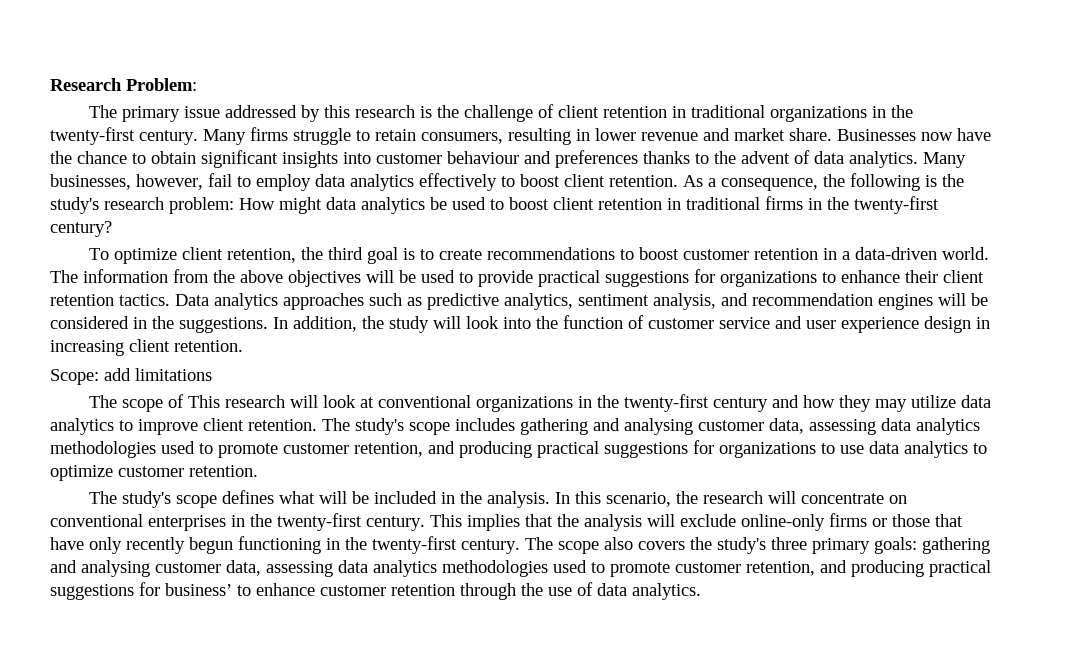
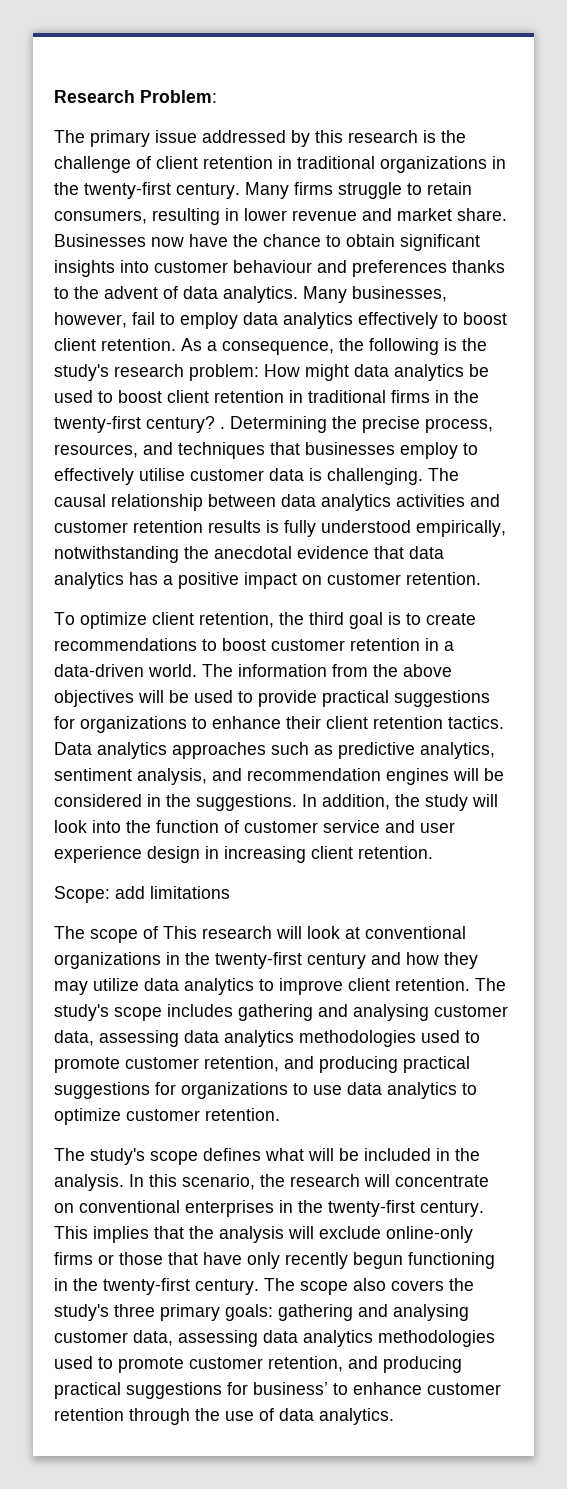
- As a consequence, the following is the study's research problem: How might data analytics be used to boost client retention in traditional firms in the twenty-first century?
+ As a consequence, the following is the study's research problem: How might data analytics be used to boost client retention in traditional firms in the twenty-first century? . Determining the precise process, resources, and techniques that businesses employ to effectively utilise customer data is challenging. The causal relationship between data analytics activities and customer retention results is fully understood empirically, notwithstanding the anecdotal evidence that data analytics has a positive impact on customer retention.

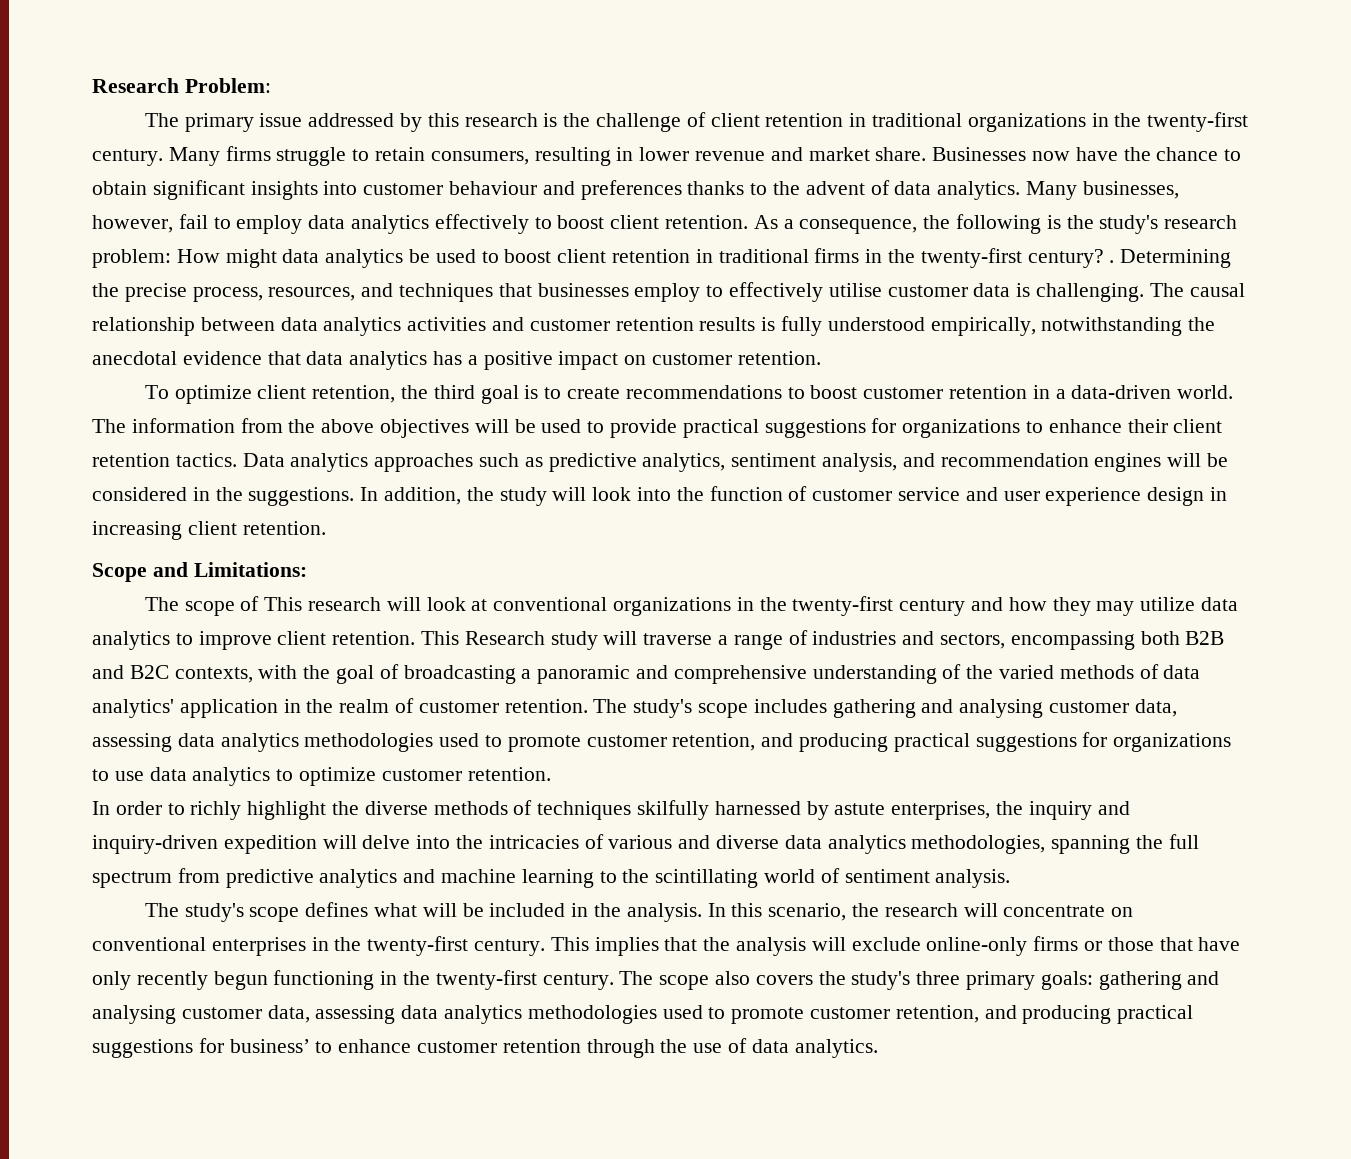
- Scope: add limitations
+ Scope and Limitations:
+ This Research study will traverse a range of industries and sectors, encompassing both B2B and B2C contexts, with the goal of broadcasting a panoramic and comprehensive understanding of the varied methods of data analytics' application in the realm of customer retention.
+ In order to richly highlight the diverse methods of techniques skilfully harnessed by astute enterprises, the inquiry and inquiry-driven expedition will delve into the intricacies of various and diverse data analytics methodologies, spanning the full spectrum from predictive analytics and machine learning to the scintillating world of sentiment analysis.

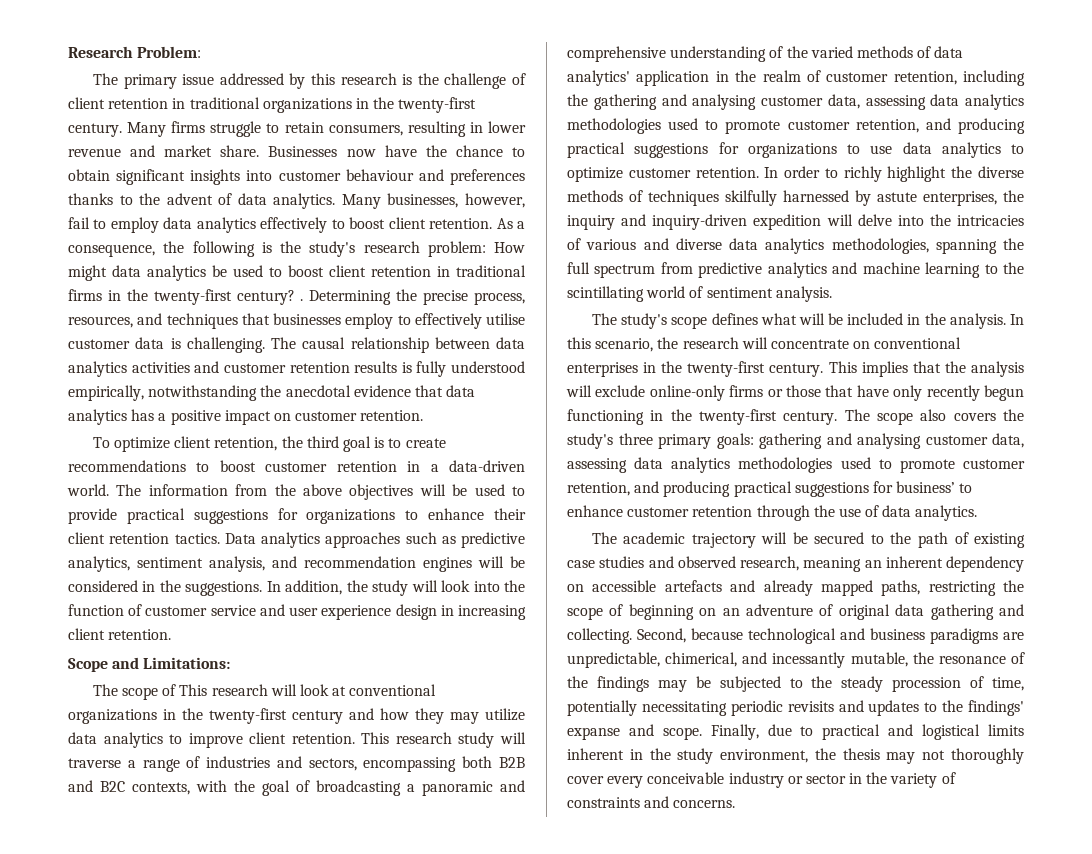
- This Research study will traverse a range of industries and sectors, encompassing both B2B and B2C contexts, with the goal of broadcasting a panoramic and comprehensive understanding of the varied methods of data analytics' application in the realm of customer retention. The study's scope includes gathering and analysing customer data, assessing data analytics methodologies used to promote customer retention, and producing practical suggestions for organizations to use data analytics to optimize customer retention.
- In order to richly highlight the diverse methods of techniques skilfully harnessed by astute enterprises, the inquiry and inquiry-driven expedition will delve into the intricacies of various and diverse data analytics methodologies, spanning the full spectrum from predictive analytics and machine learning to the scintillating world of sentiment analysis.
+ This research study will traverse a range of industries and sectors, encompassing both B2B and B2C contexts, with the goal of broadcasting a panoramic and comprehensive understanding of the varied methods of data analytics' application in the realm of customer retention, including the gathering and analysing customer data, assessing data analytics methodologies used to promote customer retention, and producing practical suggestions for organizations to use data analytics to optimize customer retention. In order to richly highlight the diverse methods of techniques skilfully harnessed by astute enterprises, the inquiry and inquiry-driven expedition will delve into the intricacies of various and diverse data analytics methodologies, spanning the full spectrum from predictive analytics and machine learning to the scintillating world of sentiment analysis.
+ The academic trajectory will be secured to the path of existing case studies and observed research, meaning an inherent dependency on accessible artefacts and already mapped paths, restricting the scope of beginning on an adventure of original data gathering and collecting. Second, because technological and business paradigms are unpredictable, chimerical, and incessantly mutable, the resonance of the findings may be subjected to the steady procession of time, potentially necessitating periodic revisits and updates to the findings' expanse and scope. Finally, due to practical and logistical limits inherent in the study environment, the thesis may not thoroughly cover every conceivable industry or sector in the variety of constraints and concerns.

